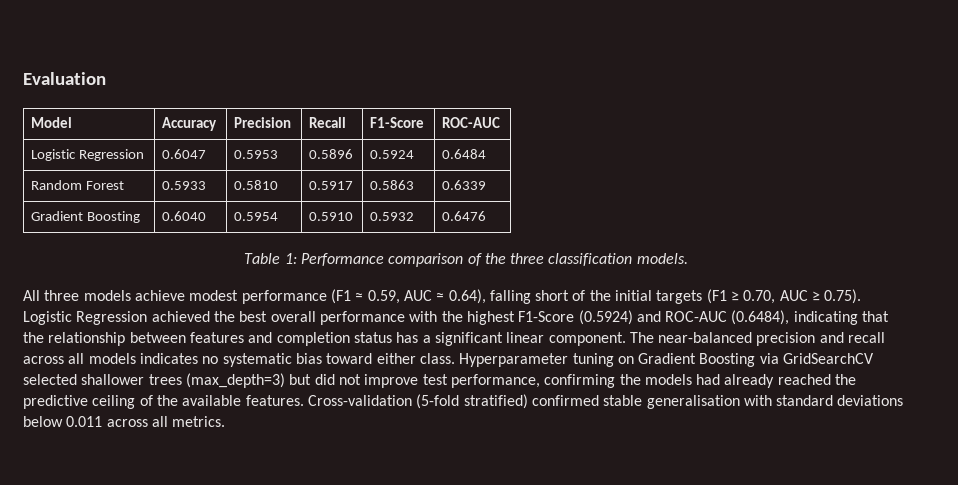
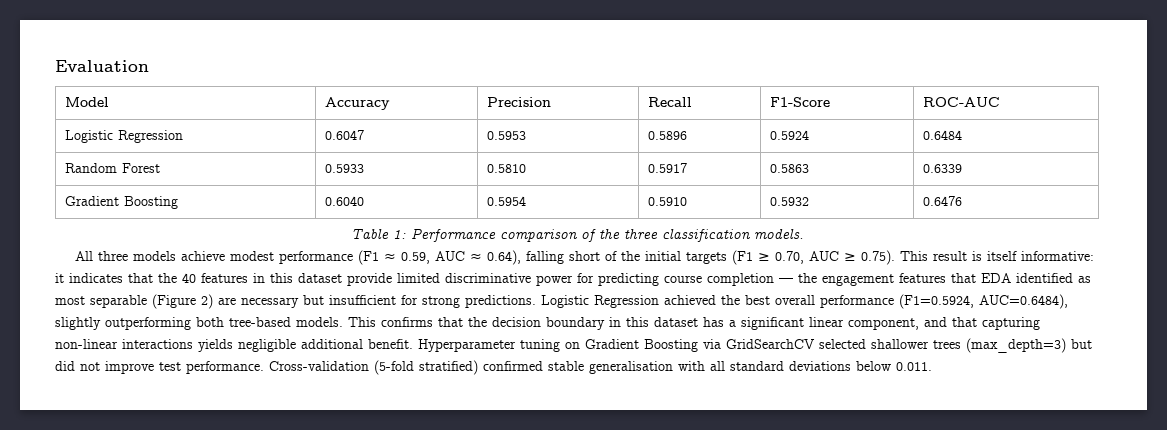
- All three models achieve modest performance (F1 ≈ 0.59, AUC ≈ 0.64), falling short of the initial targets (F1 ≥ 0.70, AUC ≥ 0.75). Logistic Regression achieved the best overall performance with the highest F1-Score (0.5924) and ROC-AUC (0.6484), indicating that the relationship between features and completion status has a significant linear component. The near-balanced precision and recall across all models indicates no systematic bias toward either class.
+ All three models achieve modest performance (F1 ≈ 0.59, AUC ≈ 0.64), falling short of the initial targets (F1 ≥ 0.70, AUC ≥ 0.75). This result is itself informative: it indicates that the 40 features in this dataset provide limited discriminative power for predicting course completion — the engagement features that EDA identified as most separable (Figure 2) are necessary but insufficient for strong predictions. Logistic Regression achieved the best overall performance (F1=0.5924, AUC=0.6484), slightly outperforming both tree-based models. This confirms that the decision boundary in this dataset has a significant linear component, and that capturing non-linear interactions yields negligible additional benefit.
- Hyperparameter tuning on Gradient Boosting via GridSearchCV selected shallower trees (max_depth=3) but did not improve test performance, confirming the models had already reached the predictive ceiling of the available features.
+ Hyperparameter tuning on Gradient Boosting via GridSearchCV selected shallower trees (max_depth=3) but did not improve test performance.
- Cross-validation (5-fold stratified) confirmed stable generalisation with standard deviations below 0.011 across all metrics.
+ Cross-validation (5-fold stratified) confirmed stable generalisation with all standard deviations below 0.011.

